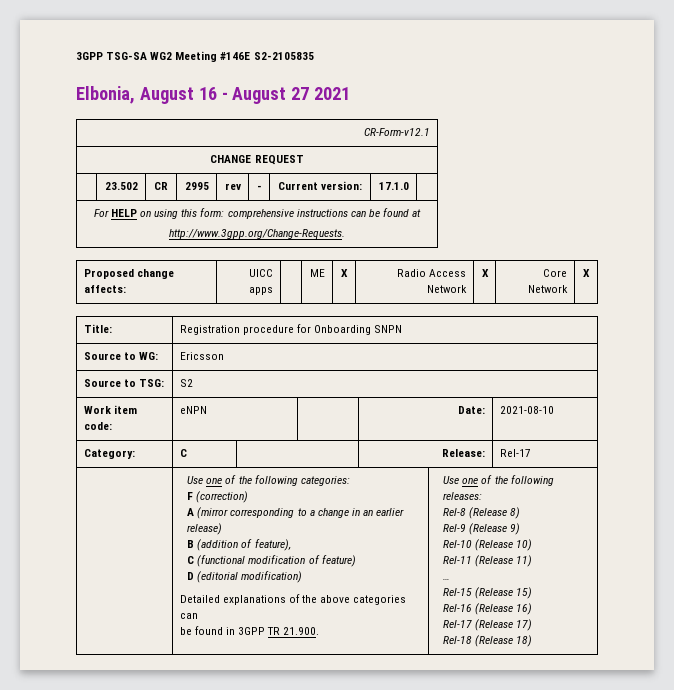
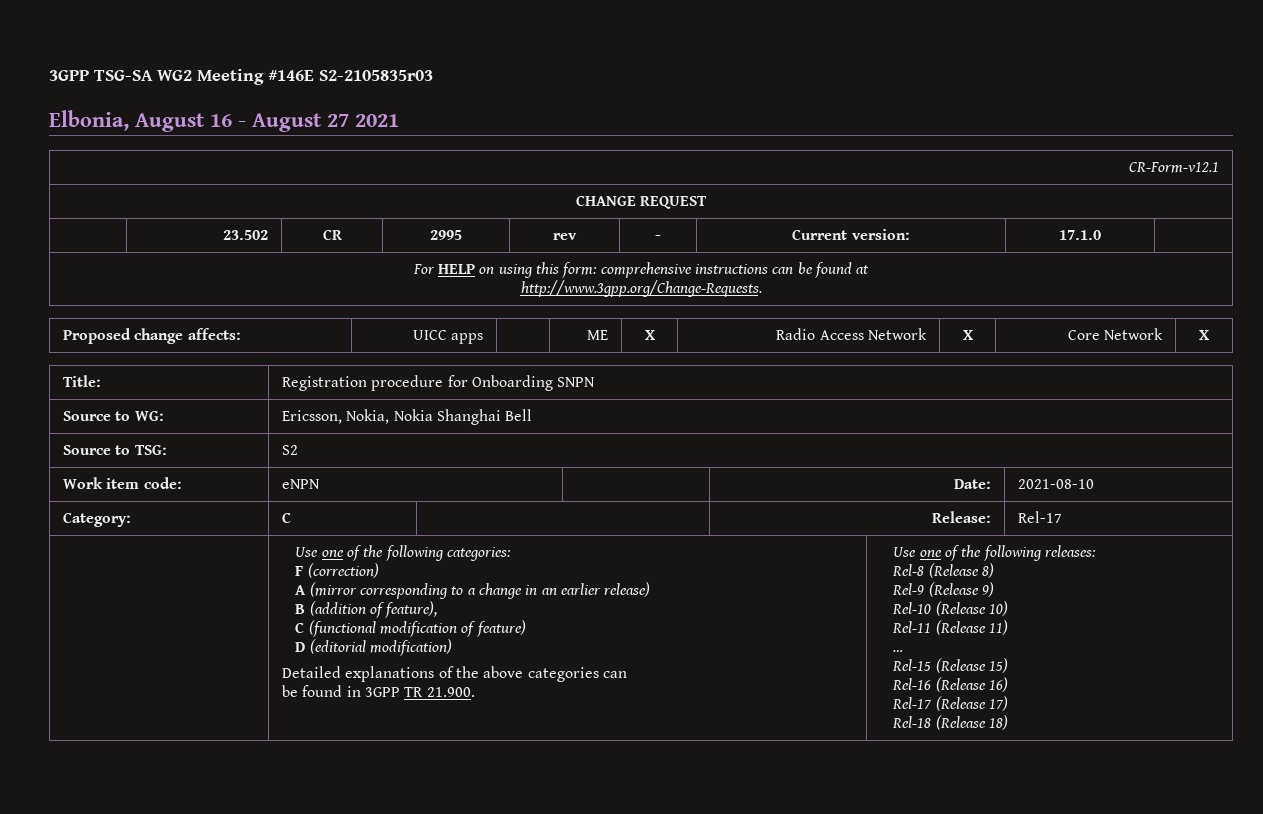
- 3GPP TSG-SA WG2 Meeting #146E S2-2105835
+ 3GPP TSG-SA WG2 Meeting #146E S2-2105835r03
- Source to WG: | Ericsson
+ Source to WG: | Ericsson, Nokia, Nokia Shanghai Bell

